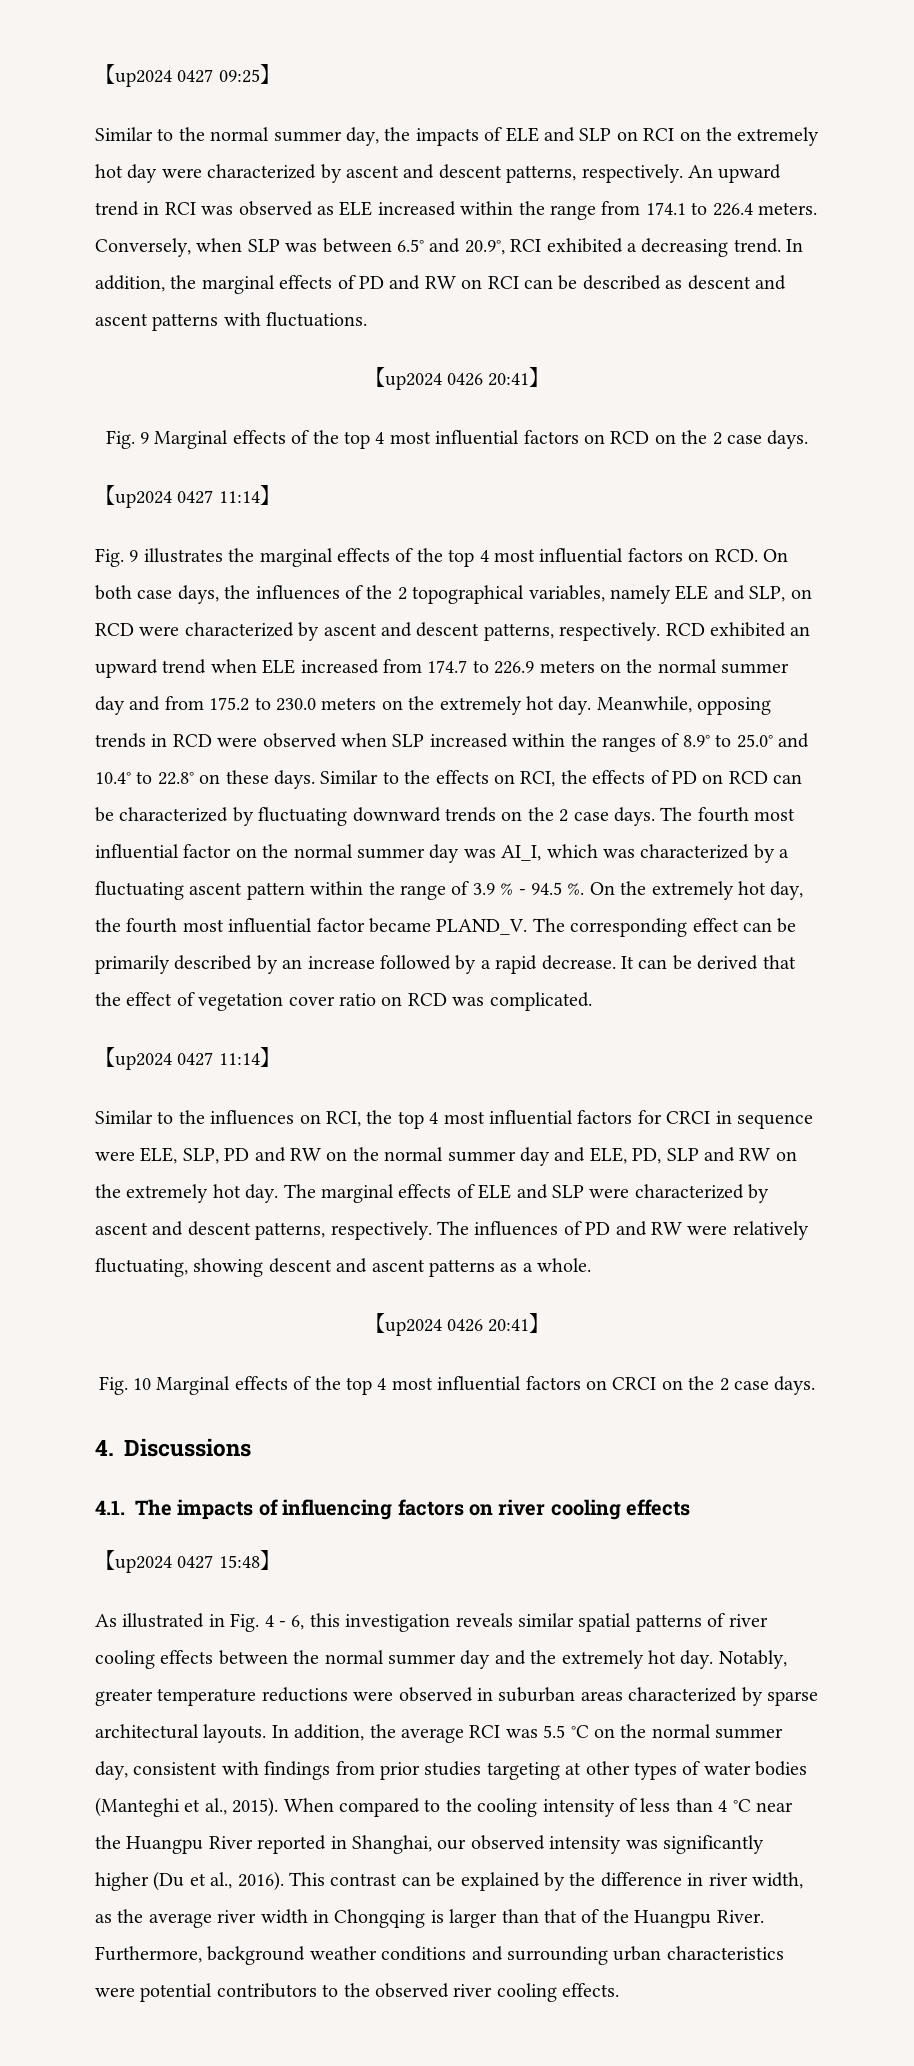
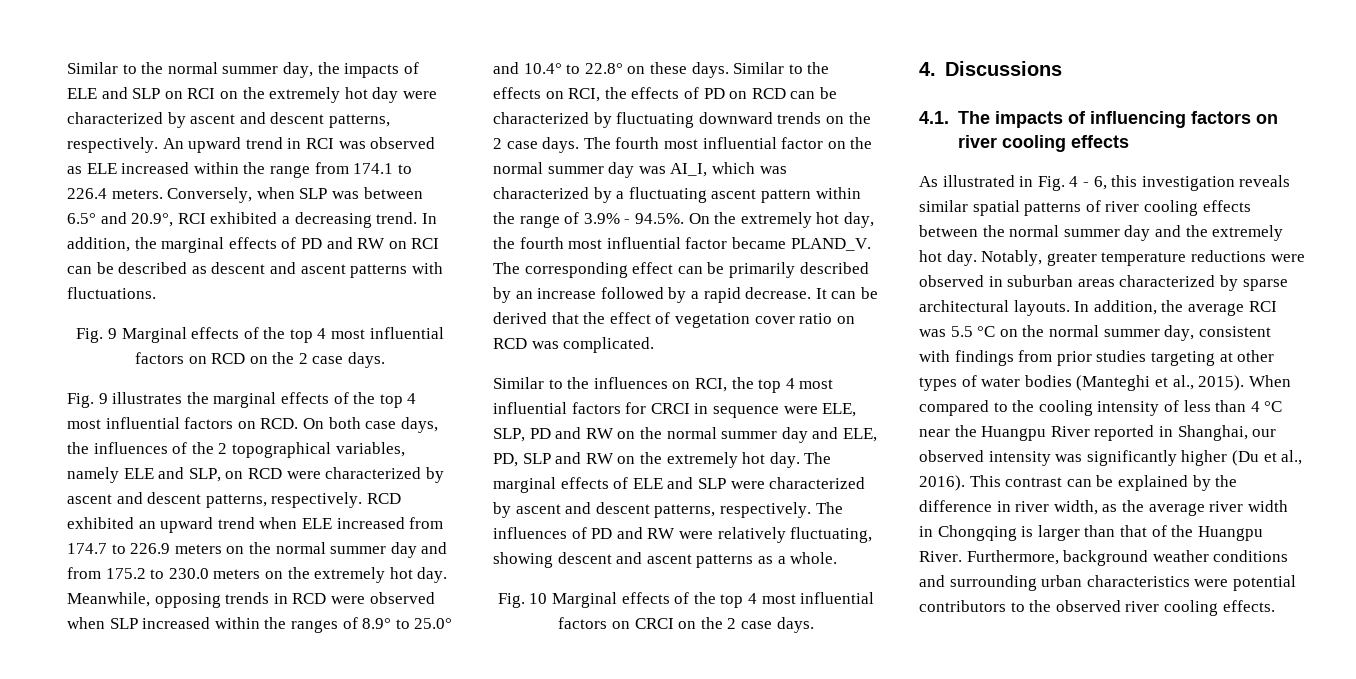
- 【up2024 0427 09:25】
  In addition, the marginal effects of PD and RW on RCI can be described as descent and ascent patterns with fluctuations.
- 【up2024 0426 20:41】
  Fig. 9 Marginal effects of the top 4 most influential factors on RCD on the 2 case days.
- 【up2024 0427 11:14】
- The fourth most influential factor on the normal summer day was AI_I, which was characterized by a fluctuating ascent pattern within the range of 3.9 % - 94.5 %. On the extremely hot day, the fourth most influential factor became PLAND_V.
+ The fourth most influential factor on the normal summer day was AI_I, which was characterized by a fluctuating ascent pattern within the range of 3.9% - 94.5%. On the extremely hot day, the fourth most influential factor became PLAND_V.
  It can be derived that the effect of vegetation cover ratio on RCD was complicated.
- 【up2024 0427 11:14】
  The influences of PD and RW were relatively fluctuating, showing descent and ascent patterns as a whole.
- 【up2024 0426 20:41】
- 【up2024 0427 15:48】

